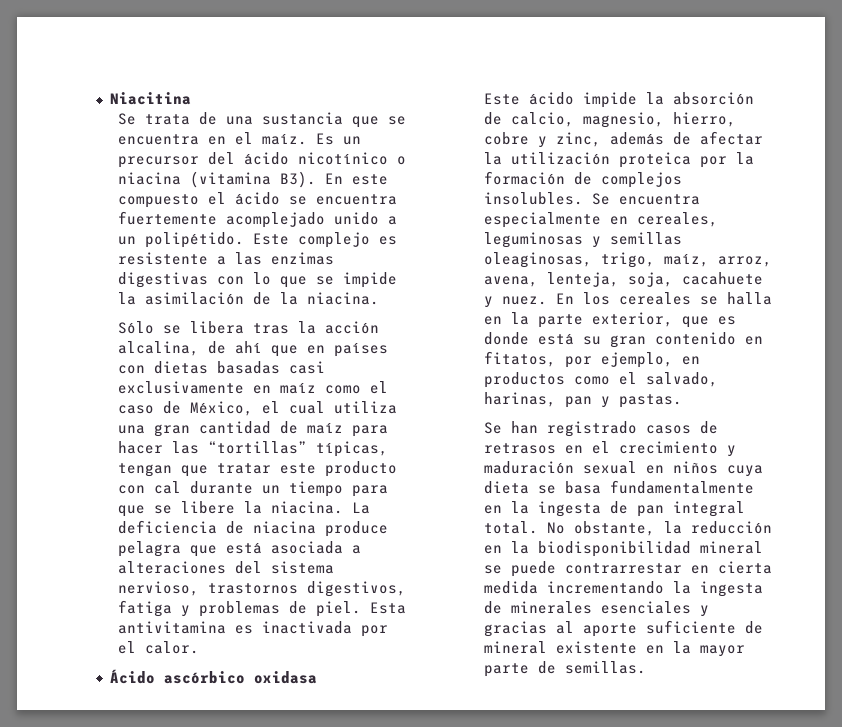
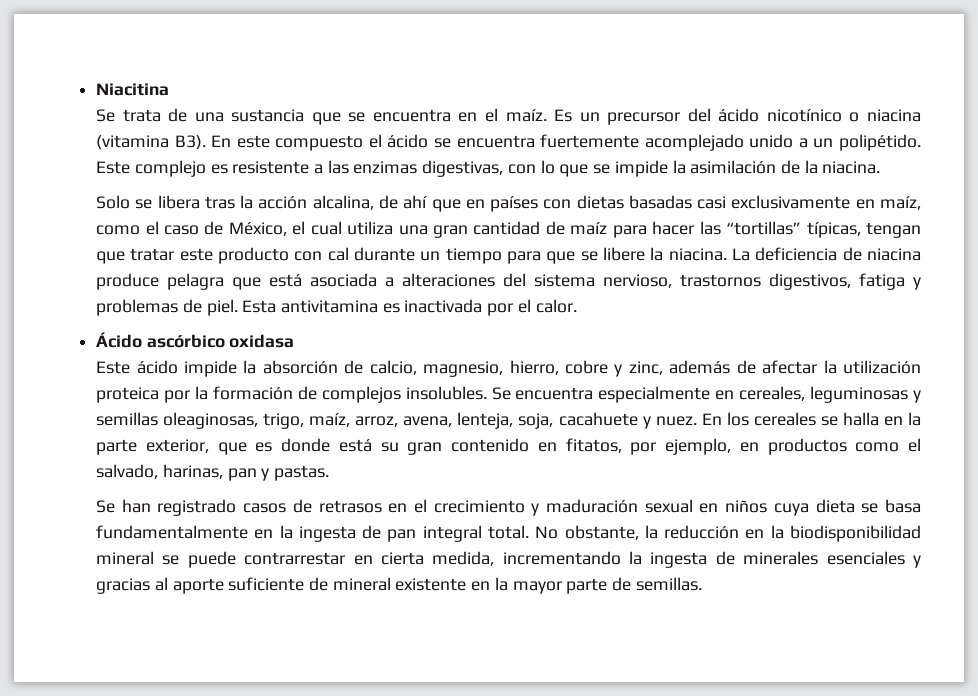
- Este complejo es resistente a las enzimas digestivas con lo que se impide la asimilación de la niacina.
+ Este complejo es resistente a las enzimas digestivas, con lo que se impide la asimilación de la niacina.
- Sólo se libera tras la acción alcalina, de ahí que en países con dietas basadas casi exclusivamente en maíz como el caso de México, el cual utiliza una gran cantidad de maíz para hacer las “tortillas” típicas, tengan que tratar este producto con cal durante un tiempo para que se libere la niacina.
+ Solo se libera tras la acción alcalina, de ahí que en países con dietas basadas casi exclusivamente en maíz, como el caso de México, el cual utiliza una gran cantidad de maíz para hacer las “tortillas” típicas, tengan que tratar este producto con cal durante un tiempo para que se libere la niacina.
- No obstante, la reducción en la biodisponibilidad mineral se puede contrarrestar en cierta medida incrementando la ingesta de minerales esenciales y gracias al aporte suficiente de mineral existente en la mayor parte de semillas.
+ No obstante, la reducción en la biodisponibilidad mineral se puede contrarrestar en cierta medida, incrementando la ingesta de minerales esenciales y gracias al aporte suficiente de mineral existente en la mayor parte de semillas.

